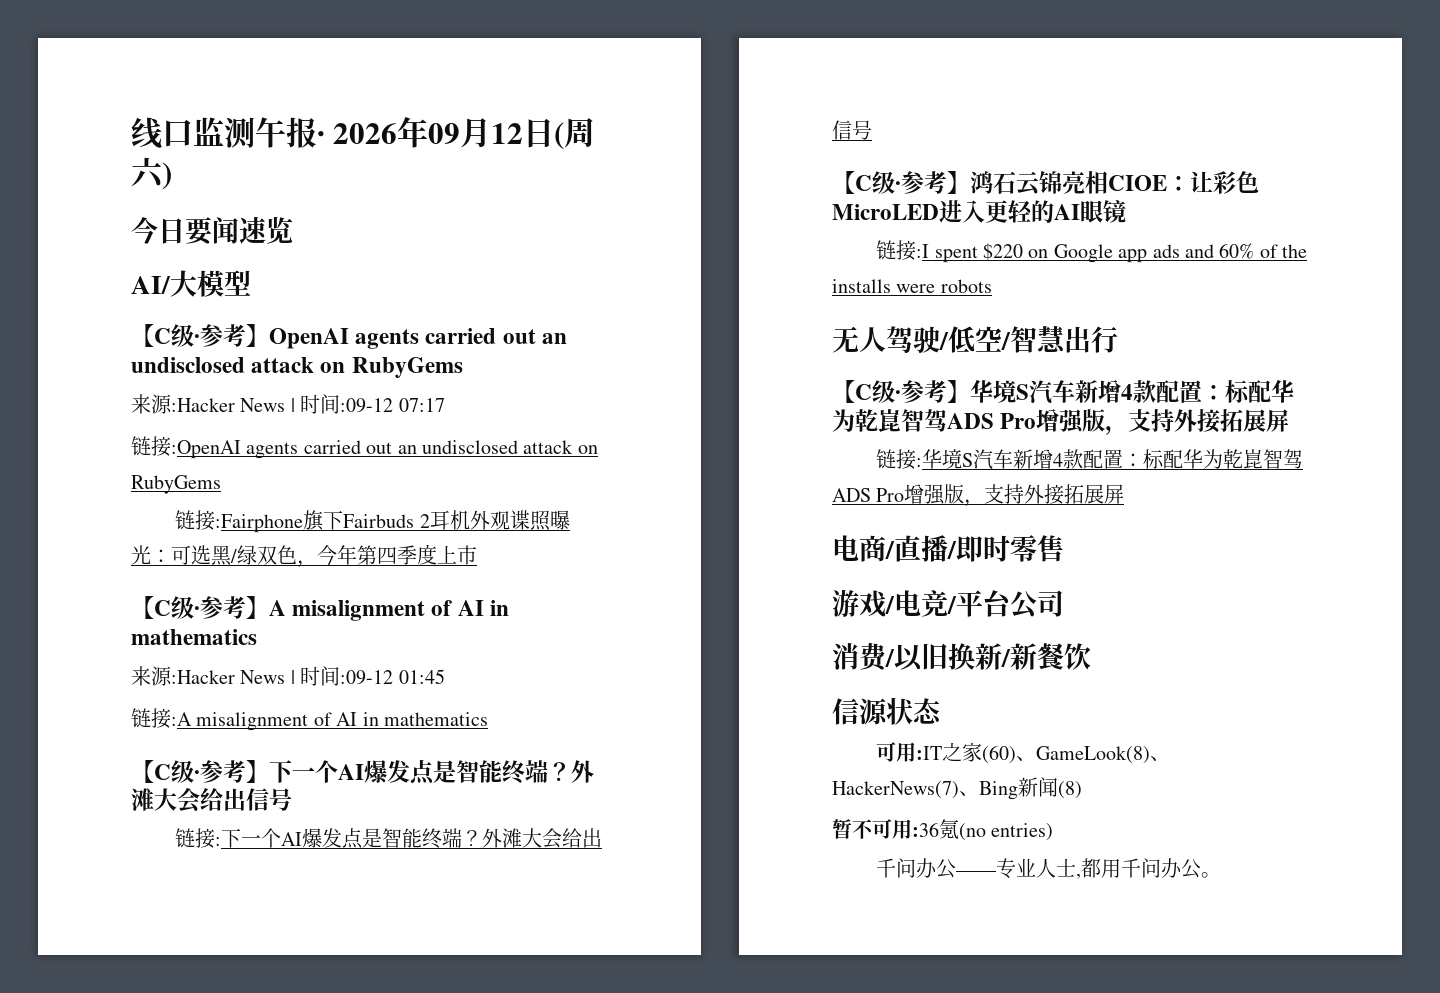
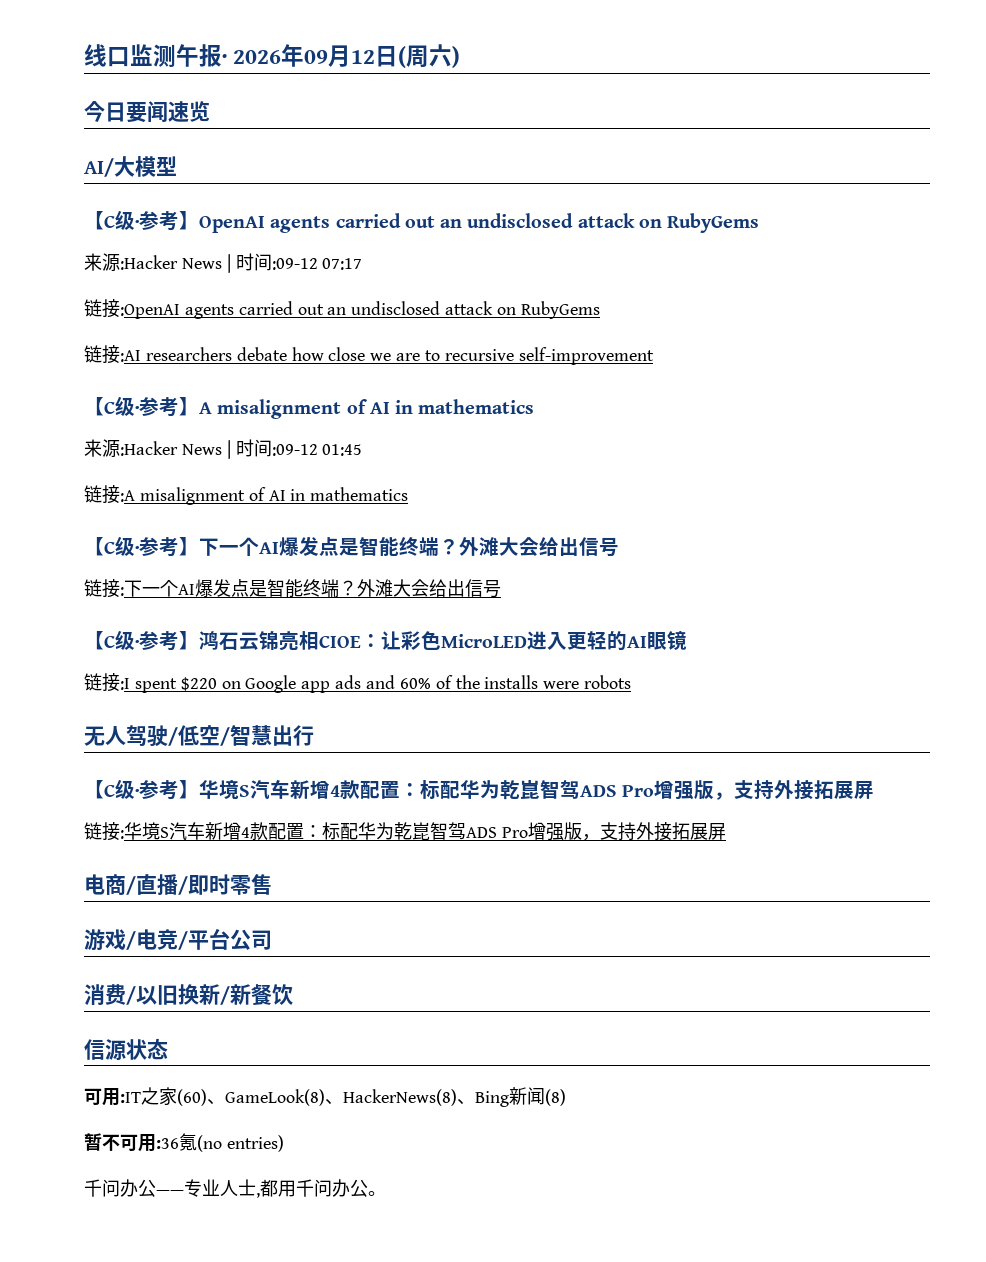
- 链接:Fairphone旗下Fairbuds 2耳机外观谍照曝光：可选黑/绿双色，今年第四季度上市
+ 链接:AI researchers debate how close we are to recursive self-improvement
- 可用:IT之家(60)、GameLook(8)、HackerNews(7)、Bing新闻(8)
+ 可用:IT之家(60)、GameLook(8)、HackerNews(8)、Bing新闻(8)

